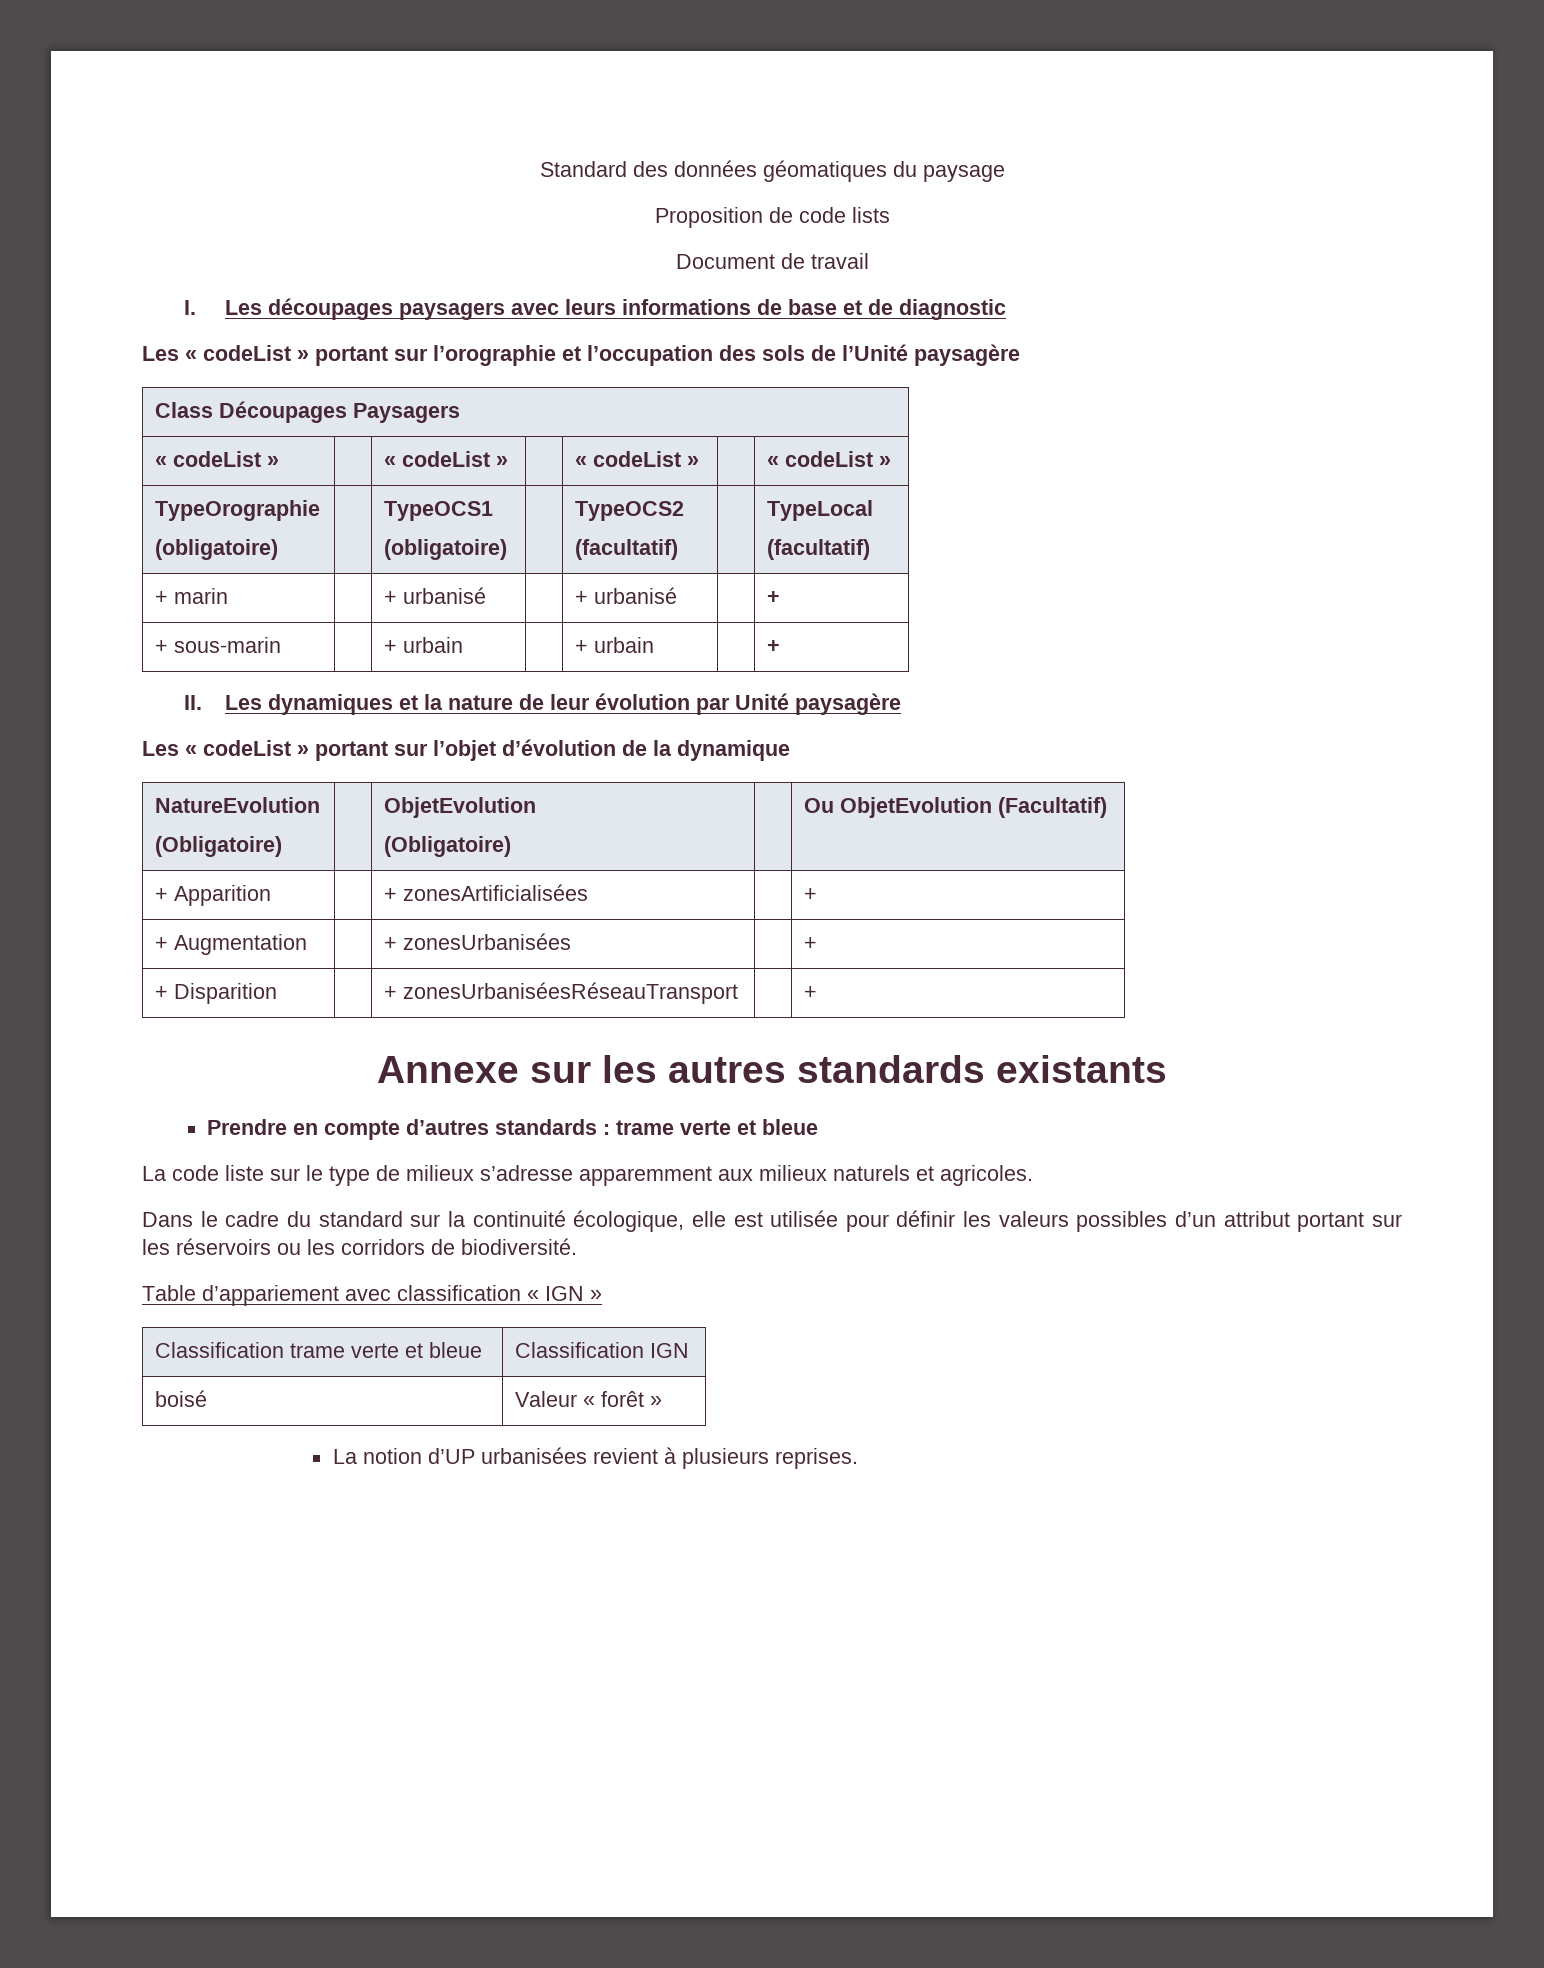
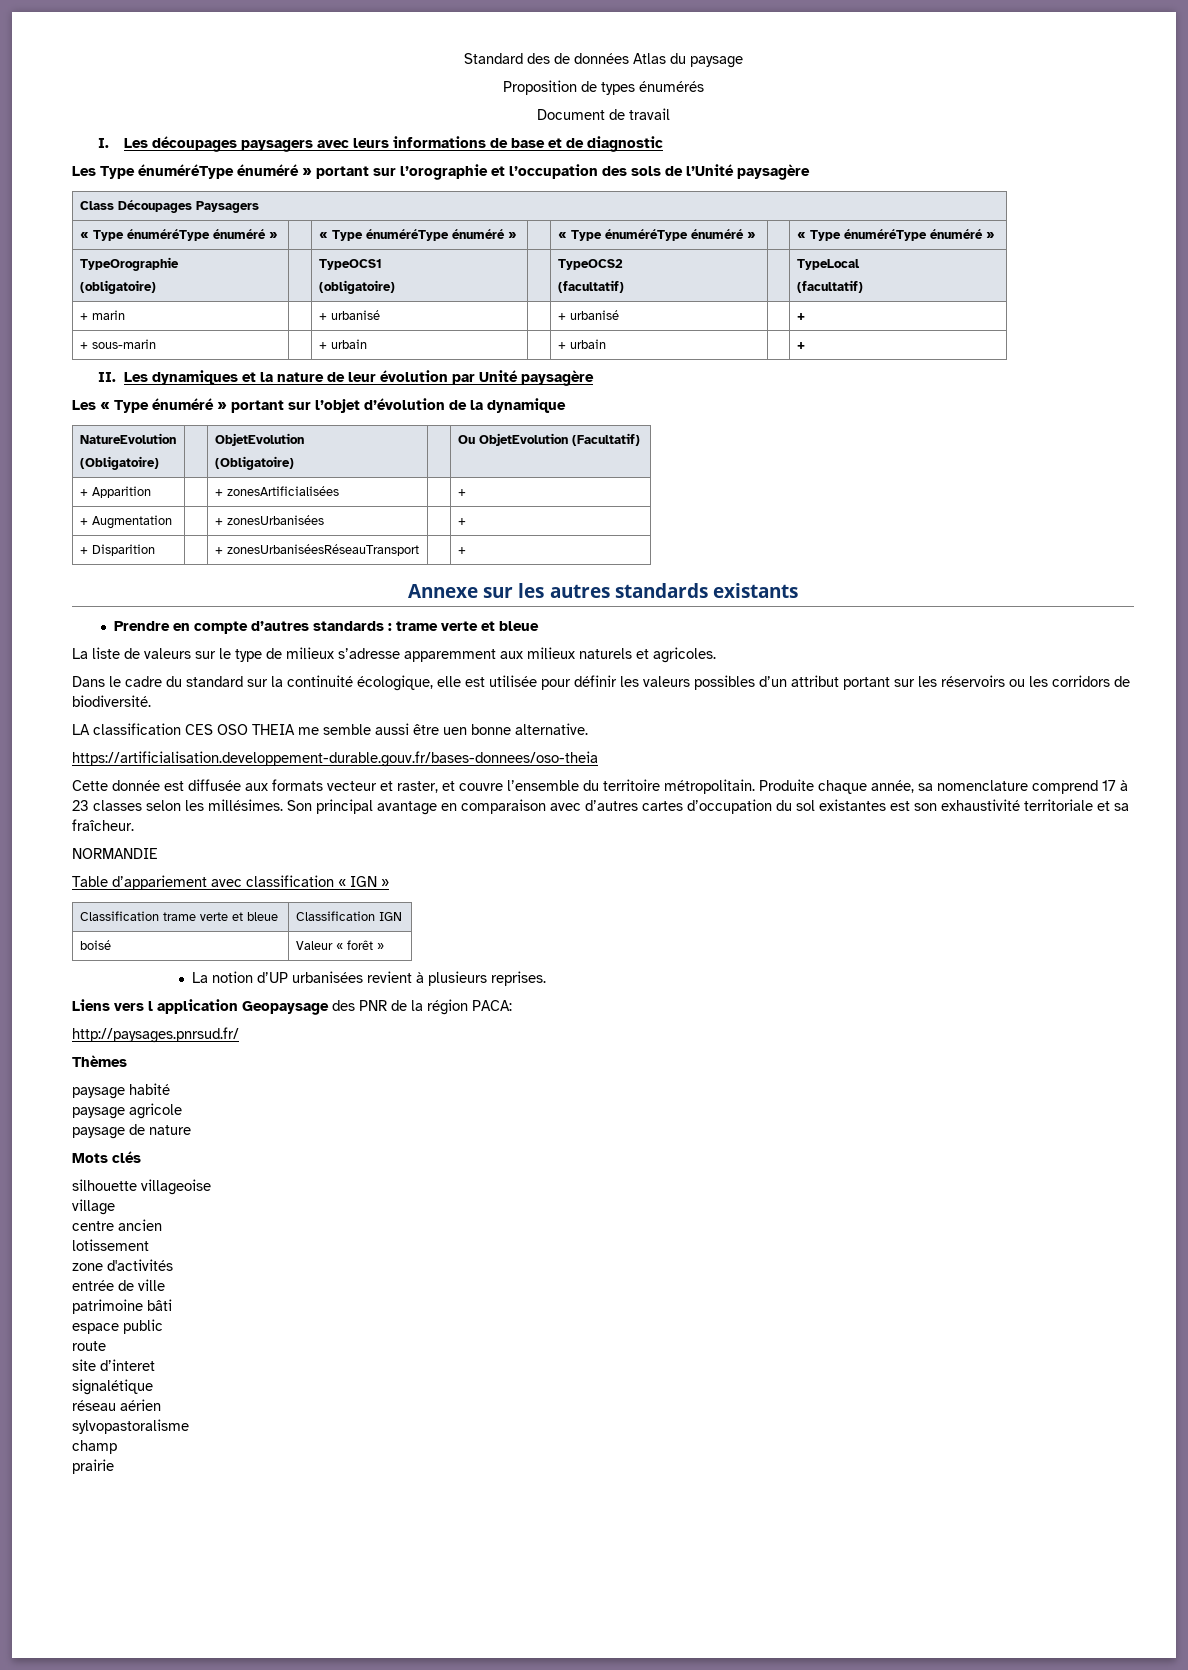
- Standard des données géomatiques du paysage
+ Standard des de données Atlas du paysage
- Proposition de code lists
+ Proposition de types énumérés
- Les « codeList » portant sur l’orographie et l’occupation des sols de l’Unité paysagère
+ Les Type énuméréType énuméré » portant sur l’orographie et l’occupation des sols de l’Unité paysagère
- « codeList » | | « codeList » | | « codeList » | | « codeList »
+ « Type énuméréType énuméré » | | « Type énuméréType énuméré » | | « Type énuméréType énuméré » | | « Type énuméréType énuméré »
- Les « codeList » portant sur l’objet d’évolution de la dynamique
+ Les « Type énuméré » portant sur l’objet d’évolution de la dynamique
- La code liste sur le type de milieux s’adresse apparemment aux milieux naturels et agricoles.
+ La liste de valeurs sur le type de milieux s’adresse apparemment aux milieux naturels et agricoles.
+ LA classification CES OSO THEIA me semble aussi être uen bonne alternative.
+ https://artificialisation.developpement-durable.gouv.fr/bases-donnees/oso-theia
+ Cette donnée est diffusée aux formats vecteur et raster, et couvre l’ensemble du territoire métropolitain. Produite chaque année, sa nomenclature comprend 17 à 23 classes selon les millésimes. Son principal avantage en comparaison avec d’autres cartes d’occupation du sol existantes est son exhaustivité territoriale et sa fraîcheur.
+ NORMANDIE
+ Liens vers l application Geopaysage des PNR de la région PACA:
+ http://paysages.pnrsud.fr/
+ Thèmes
+ paysage habité
+ paysage agricole
+ paysage de nature
+ Mots clés
+ silhouette villageoise
+ village
+ centre ancien
+ lotissement
+ zone d'activités
+ entrée de ville
+ patrimoine bâti
+ espace public
+ route
+ site d’interet
+ signalétique
+ réseau aérien
+ sylvopastoralisme
+ champ
+ prairie

